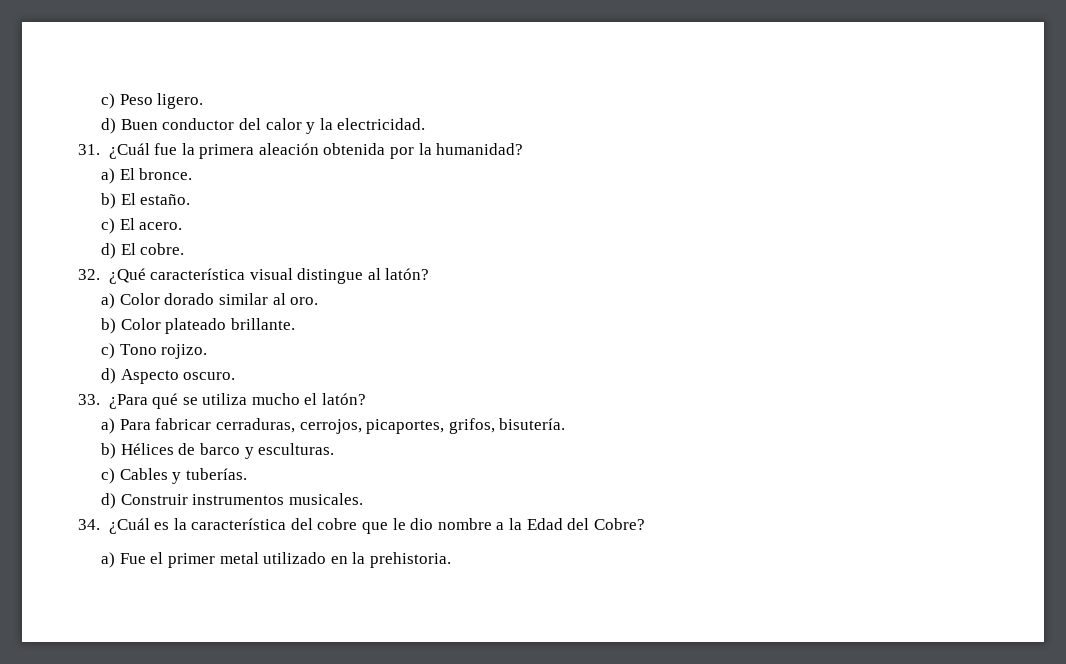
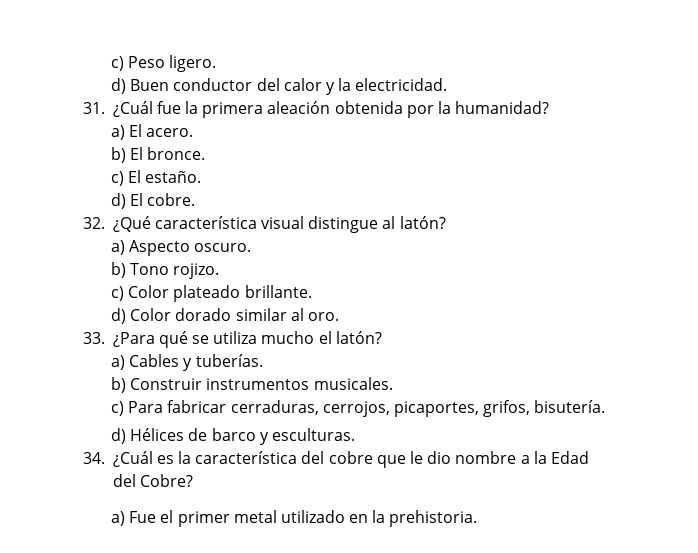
- a) El bronce.
+ a) El acero.
- b) El estaño.
+ b) El bronce.
- c) El acero.
+ c) El estaño.
- a) Color dorado similar al oro.
+ a) Aspecto oscuro.
+ b) Tono rojizo.
+ c) Color plateado brillante.
+ d) Color dorado similar al oro.
- b) Color plateado brillante.
- c) Tono rojizo.
- d) Aspecto oscuro.
- a) Para fabricar cerraduras, cerrojos, picaportes, grifos, bisutería.
+ a) Cables y tuberías.
+ b) Construir instrumentos musicales.
+ c) Para fabricar cerraduras, cerrojos, picaportes, grifos, bisutería.
- b) Hélices de barco y esculturas.
+ d) Hélices de barco y esculturas.
- c) Cables y tuberías.
- d) Construir instrumentos musicales.

